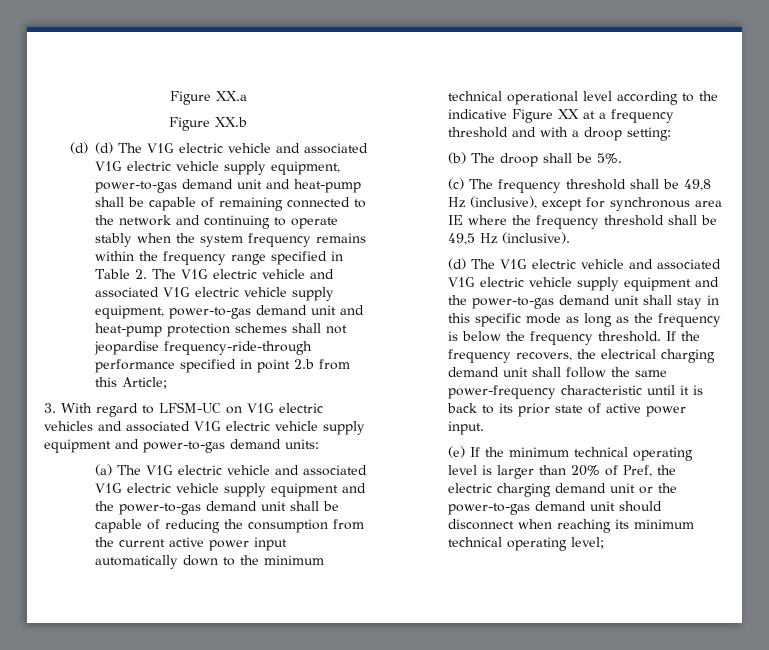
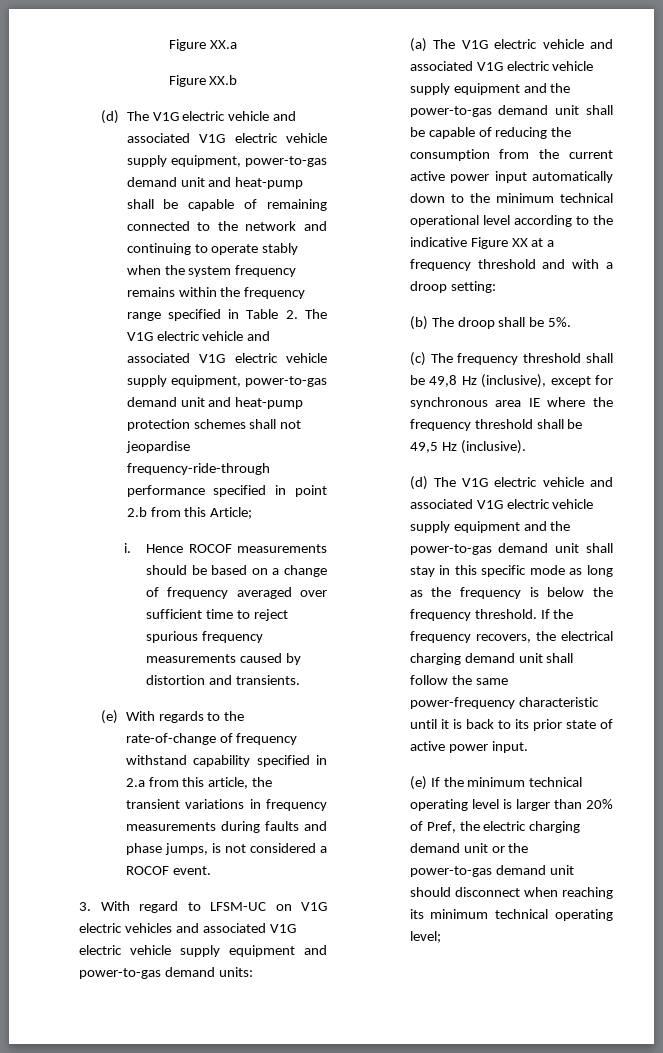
- (d) (d) The V1G electric vehicle and associated V1G electric vehicle supply equipment, power-to-gas demand unit and heat-pump shall be capable of remaining connected to the network and continuing to operate stably when the system frequency remains within the frequency range specified in Table 2. The V1G electric vehicle and associated V1G electric vehicle supply equipment, power-to-gas demand unit and heat-pump protection schemes shall not jeopardise frequency-ride-through performance specified in point 2.b from this Article;
+ (d) The V1G electric vehicle and associated V1G electric vehicle supply equipment, power-to-gas demand unit and heat-pump shall be capable of remaining connected to the network and continuing to operate stably when the system frequency remains within the frequency range specified in Table 2. The V1G electric vehicle and associated V1G electric vehicle supply equipment, power-to-gas demand unit and heat-pump protection schemes shall not jeopardise frequency-ride-through performance specified in point 2.b from this Article;
+ i. Hence ROCOF measurements should be based on a change of frequency averaged over sufficient time to reject spurious frequency measurements caused by distortion and transients.
+ (e) With regards to the rate-of-change of frequency withstand capability specified in 2.a from this article, the transient variations in frequency measurements during faults and phase jumps, is not considered a ROCOF event.

